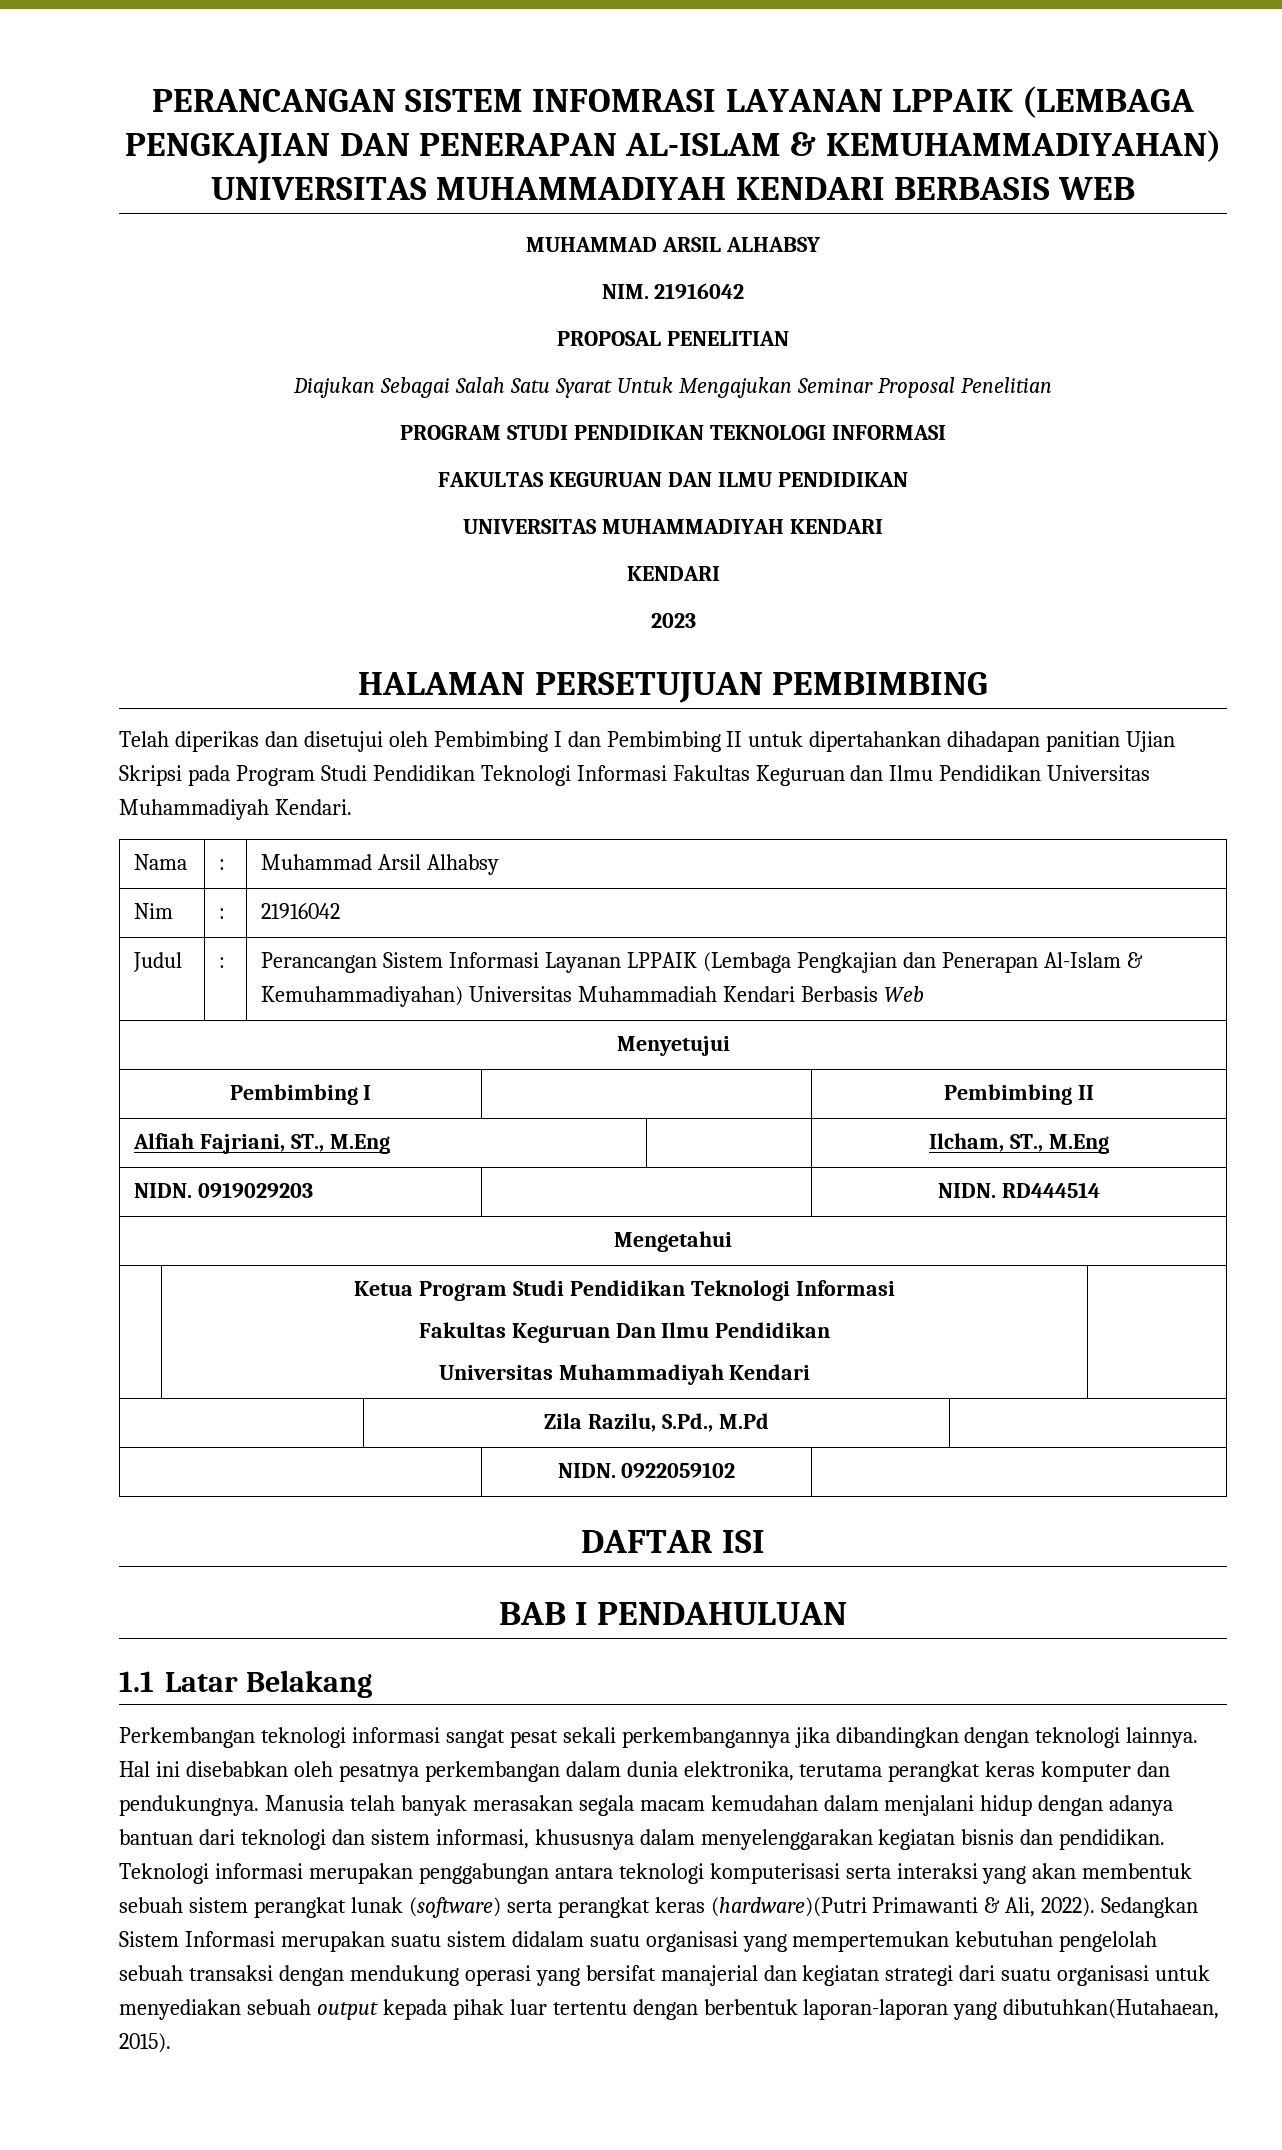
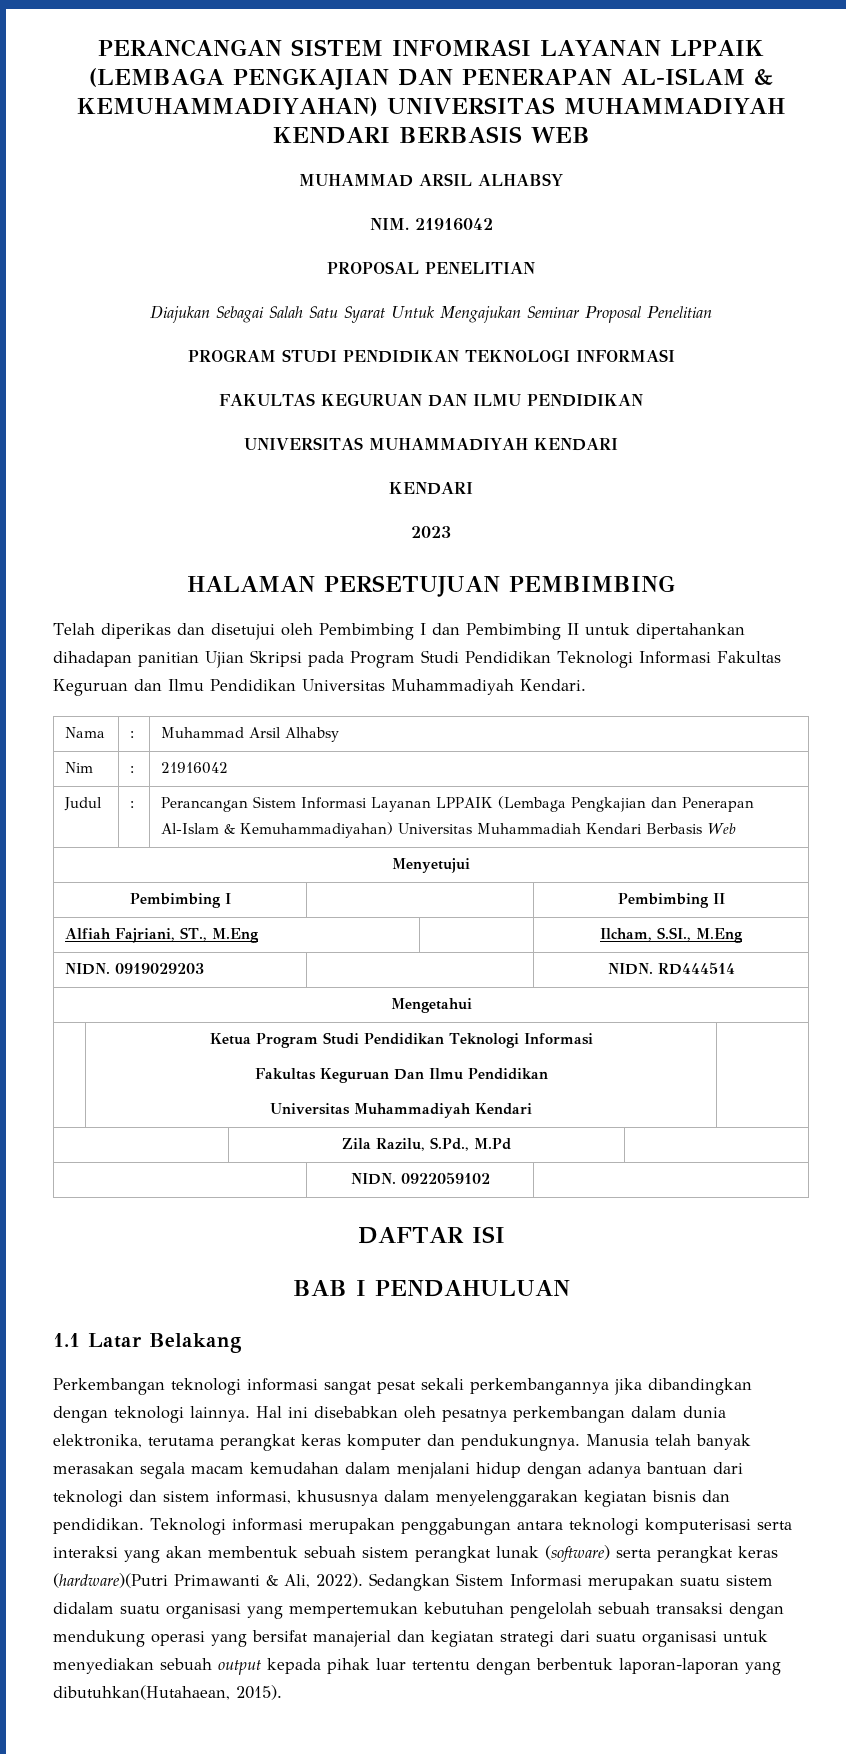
- Alfiah Fajriani, ST., M.Eng | | Ilcham, ST., M.Eng
+ Alfiah Fajriani, ST., M.Eng | | Ilcham, S.SI., M.Eng

